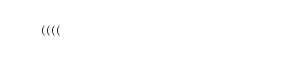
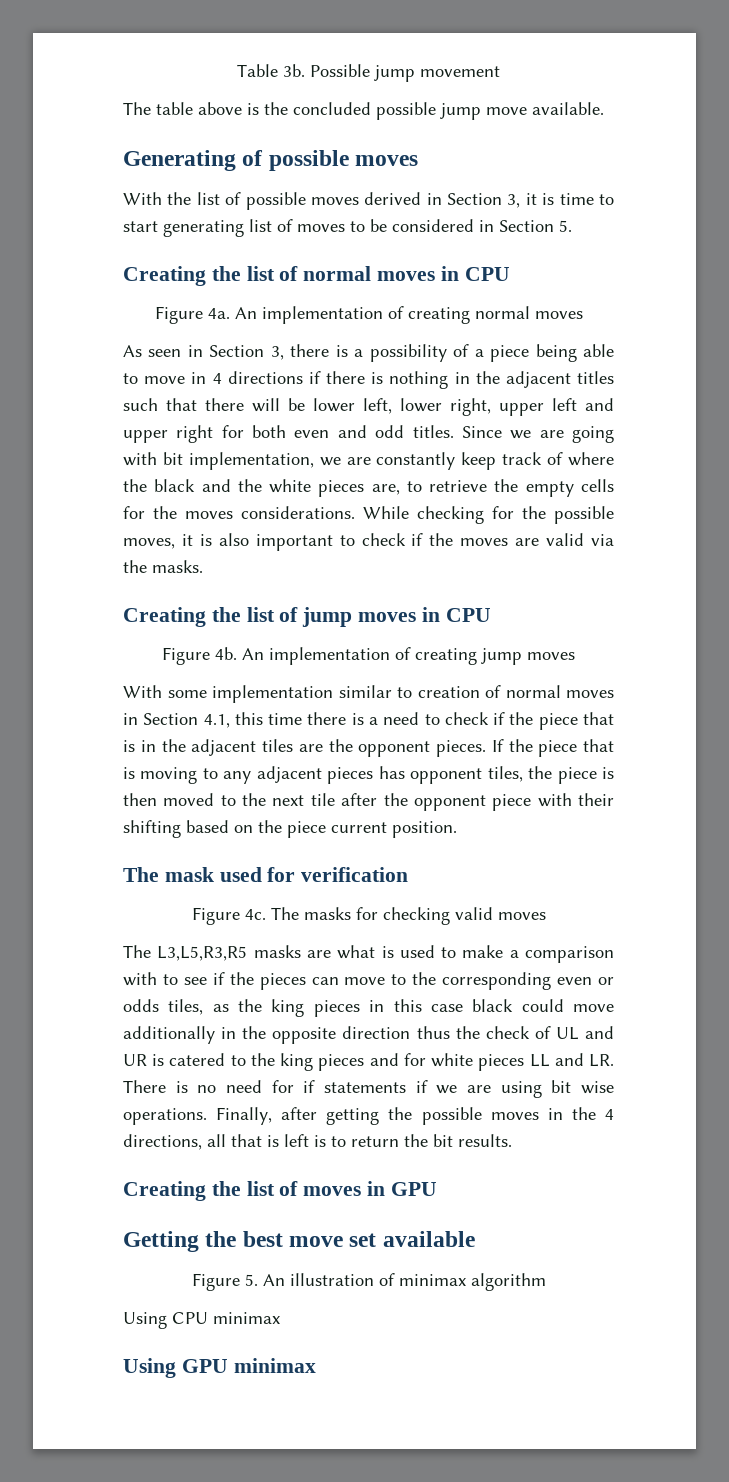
- ((((
+ Table 3b. Possible jump movement
+ The table above is the concluded possible jump move available.
+ Generating of possible moves
+ With the list of possible moves derived in Section 3, it is time to start generating list of moves to be considered in Section 5.
+ Creating the list of normal moves in CPU
+ Figure 4a. An implementation of creating normal moves
+ As seen in Section 3, there is a possibility of a piece being able to move in 4 directions if there is nothing in the adjacent titles such that there will be lower left, lower right, upper left and upper right for both even and odd titles. Since we are going with bit implementation, we are constantly keep track of where the black and the white pieces are, to retrieve the empty cells for the moves considerations. While checking for the possible moves, it is also important to check if the moves are valid via the masks.
+ Creating the list of jump moves in CPU
+ Figure 4b. An implementation of creating jump moves
+ With some implementation similar to creation of normal moves in Section 4.1, this time there is a need to check if the piece that is in the adjacent tiles are the opponent pieces. If the piece that is moving to any adjacent pieces has opponent tiles, the piece is then moved to the next tile after the opponent piece with their shifting based on the piece current position.
+ The mask used for verification
+ Figure 4c. The masks for checking valid moves
+ The L3,L5,R3,R5 masks are what is used to make a comparison with to see if the pieces can move to the corresponding even or odds tiles, as the king pieces in this case black could move additionally in the opposite direction thus the check of UL and UR is catered to the king pieces and for white pieces LL and LR. There is no need for if statements if we are using bit wise operations. Finally, after getting the possible moves in the 4 directions, all that is left is to return the bit results.
+ Creating the list of moves in GPU
+ Getting the best move set available
+ Figure 5. An illustration of minimax algorithm
+ Using CPU minimax
+ Using GPU minimax

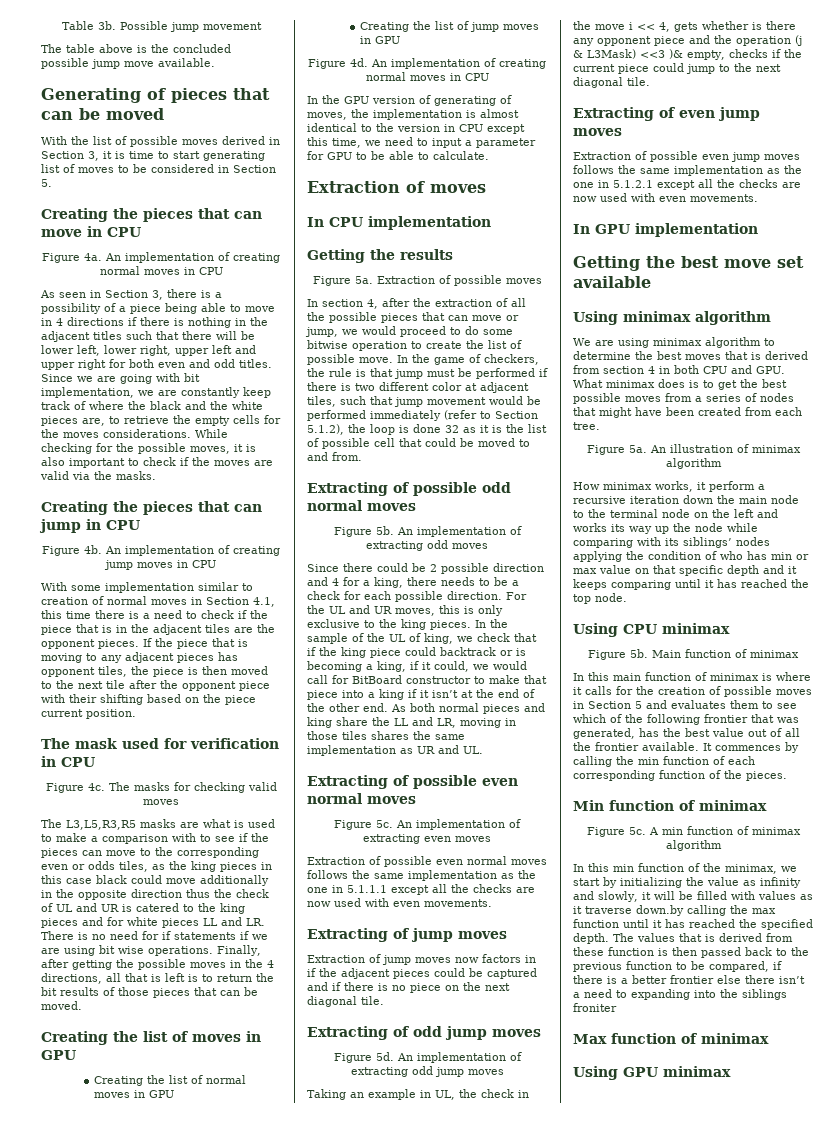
- Generating of possible moves
+ Generating of pieces that can be moved
- Creating the list of normal moves in CPU
+ Creating the pieces that can move in CPU
- Figure 4a. An implementation of creating normal moves
+ Figure 4a. An implementation of creating normal moves in CPU
- Creating the list of jump moves in CPU
+ Creating the pieces that can jump in CPU
- An implementation of creating jump moves
+ An implementation of creating jump moves in CPU
- The mask used for verification
+ The mask used for verification in CPU
- Finally, after getting the possible moves in the 4 directions, all that is left is to return the bit results.
+ Finally, after getting the possible moves in the 4 directions, all that is left is to return the bit results of those pieces that can be moved.
+ Creating the list of normal moves in GPU
+ Creating the list of jump moves in GPU
+ Figure 4d. An implementation of creating normal moves in CPU
+ In the GPU version of generating of moves, the implementation is almost identical to the version in CPU except this time, we need to input a parameter for GPU to be able to calculate.
+ Extraction of moves
+ In CPU implementation
+ Getting the results
+ Figure 5a. Extraction of possible moves
+ In section 4, after the extraction of all the possible pieces that can move or jump, we would proceed to do some bitwise operation to create the list of possible move. In the game of checkers, the rule is that jump must be performed if there is two different color at adjacent tiles, such that jump movement would be performed immediately (refer to Section 5.1.2), the loop is done 32 as it is the list of possible cell that could be moved to and from.
+ Extracting of possible odd normal moves
+ Figure 5b. An implementation of extracting odd moves
+ Since there could be 2 possible direction and 4 for a king, there needs to be a check for each possible direction. For the UL and UR moves, this is only exclusive to the king pieces. In the sample of the UL of king, we check that if the king piece could backtrack or is becoming a king, if it could, we would call for BitBoard constructor to make that piece into a king if it isn’t at the end of the other end. As both normal pieces and king share the LL and LR, moving in those tiles shares the same implementation as UR and UL.
+ Extracting of possible even normal moves
+ Figure 5c. An implementation of extracting even moves
+ Extraction of possible even normal moves follows the same implementation as the one in 5.1.1.1 except all the checks are now used with even movements.
+ Extracting of jump moves
+ Extraction of jump moves now factors in if the adjacent pieces could be captured and if there is no piece on the next diagonal tile.
+ Extracting of odd jump moves
+ Figure 5d. An implementation of extracting odd jump moves
+ Taking an example in UL, the check in the move i << 4, gets whether is there any opponent piece and the operation (j & L3Mask) <<3 )& empty, checks if the current piece could jump to the next diagonal tile.
+ Extracting of even jump moves
+ Extraction of possible even jump moves follows the same implementation as the one in 5.1.2.1 except all the checks are now used with even movements.
+ In GPU implementation
- Figure 5. An illustration of minimax algorithm
+ Using minimax algorithm
+ We are using minimax algorithm to determine the best moves that is derived from section 4 in both CPU and GPU. What minimax does is to get the best possible moves from a series of nodes that might have been created from each tree.
+ Figure 5a. An illustration of minimax algorithm
+ How minimax works, it perform a recursive iteration down the main node to the terminal node on the left and works its way up the node while comparing with its siblings’ nodes applying the condition of who has min or max value on that specific depth and it keeps comparing until it has reached the top node.
  Using CPU minimax
+ Figure 5b. Main function of minimax
+ In this main function of minimax is where it calls for the creation of possible moves in Section 5 and evaluates them to see which of the following frontier that was generated, has the best value out of all the frontier available. It commences by calling the min function of each corresponding function of the pieces.
+ Min function of minimax
+ Figure 5c. A min function of minimax algorithm
+ In this min function of the minimax, we start by initializing the value as infinity and slowly, it will be filled with values as it traverse down.by calling the max function until it has reached the specified depth. The values that is derived from these function is then passed back to the previous function to be compared, if there is a better frontier else there isn’t a need to expanding into the siblings froniter
+ Max function of minimax

